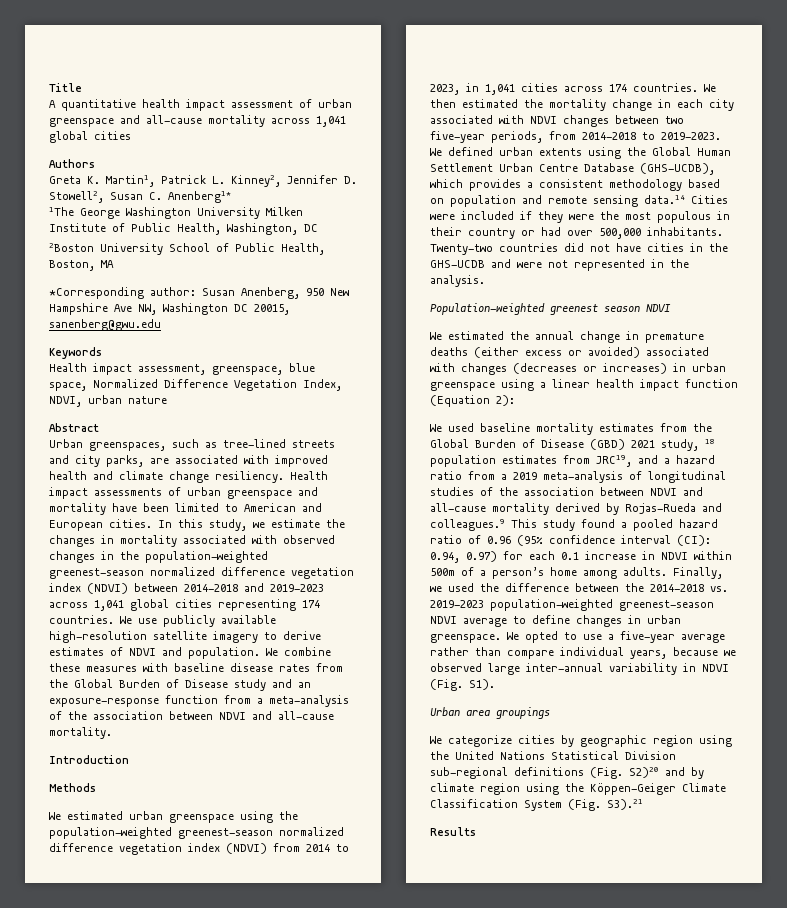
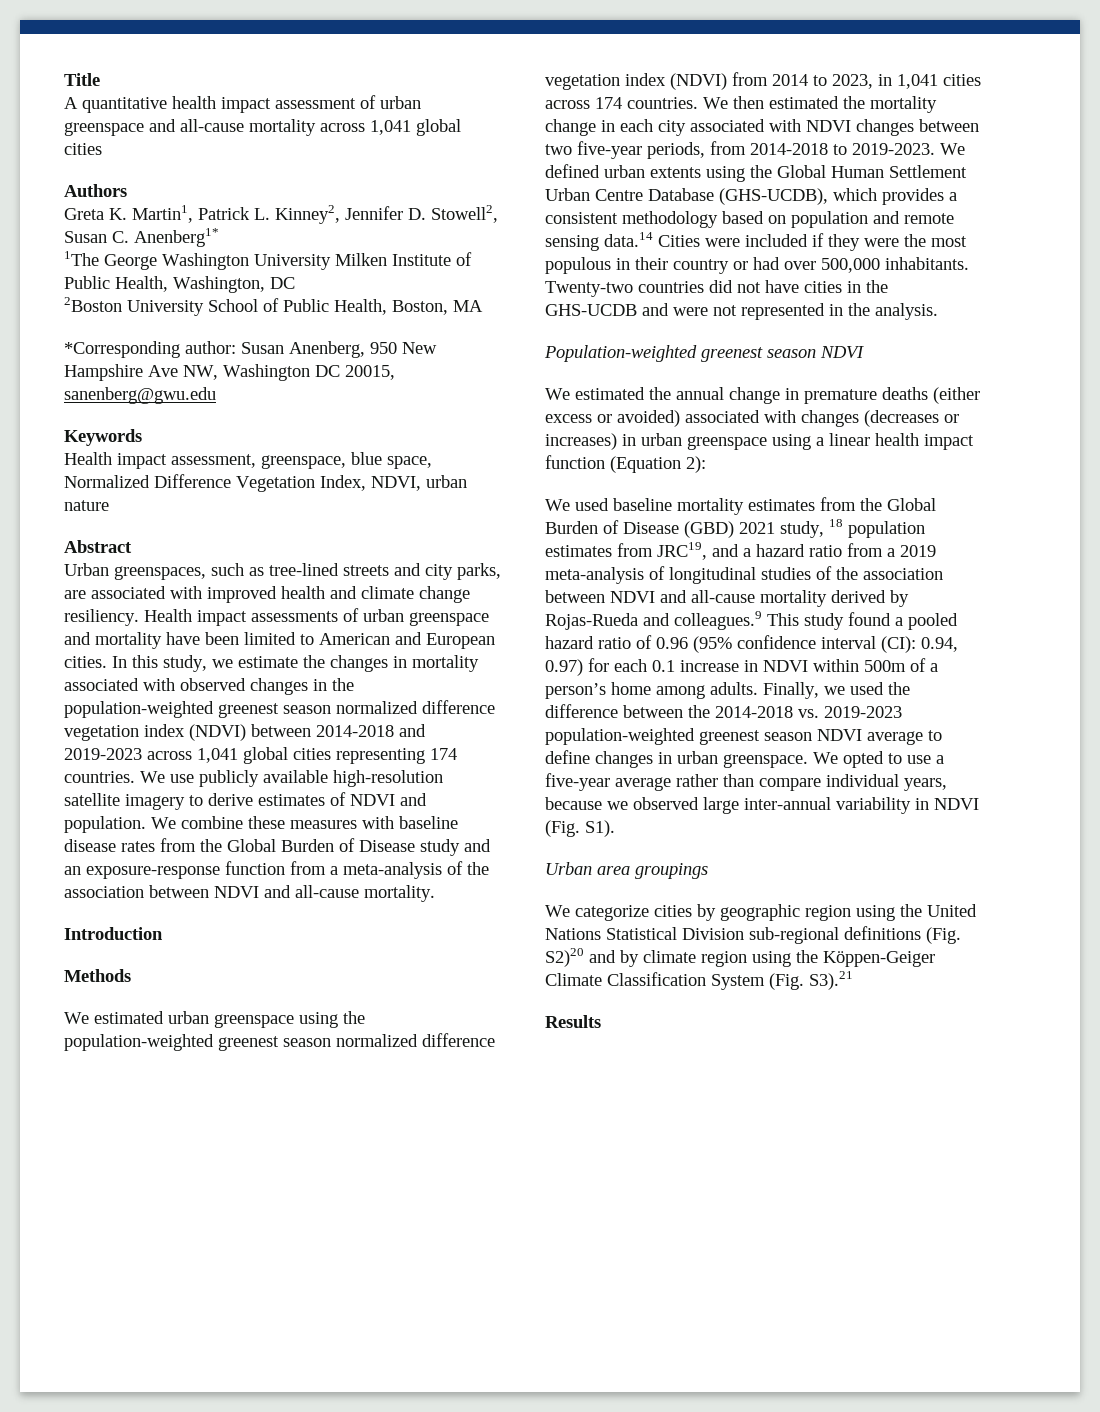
- In this study, we estimate the changes in mortality associated with observed changes in the population-weighted greenest-season normalized difference vegetation index (NDVI) between 2014-2018 and 2019-2023 across 1,041 global cities representing 174 countries.
+ In this study, we estimate the changes in mortality associated with observed changes in the population-weighted greenest season normalized difference vegetation index (NDVI) between 2014-2018 and 2019-2023 across 1,041 global cities representing 174 countries.
- We estimated urban greenspace using the population-weighted greenest-season normalized difference vegetation index (NDVI) from 2014 to 2023, in 1,041 cities across 174 countries.
+ We estimated urban greenspace using the population-weighted greenest season normalized difference vegetation index (NDVI) from 2014 to 2023, in 1,041 cities across 174 countries.
- Finally, we used the difference between the 2014-2018 vs. 2019-2023 population-weighted greenest-season NDVI average to define changes in urban greenspace.
+ Finally, we used the difference between the 2014-2018 vs. 2019-2023 population-weighted greenest season NDVI average to define changes in urban greenspace.

